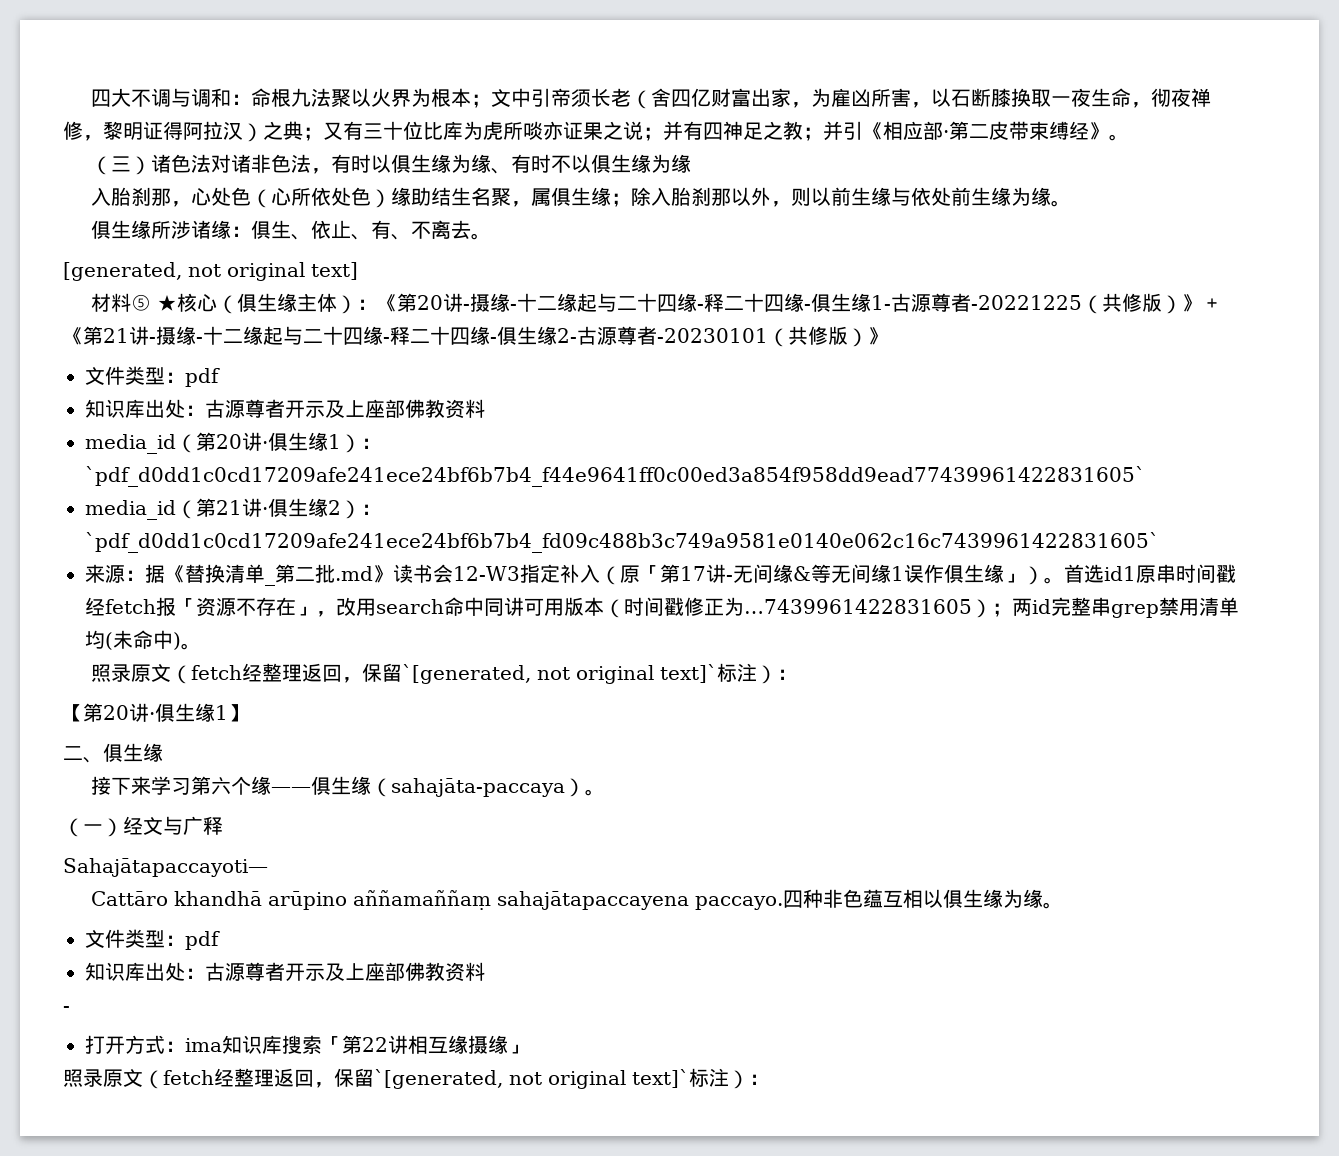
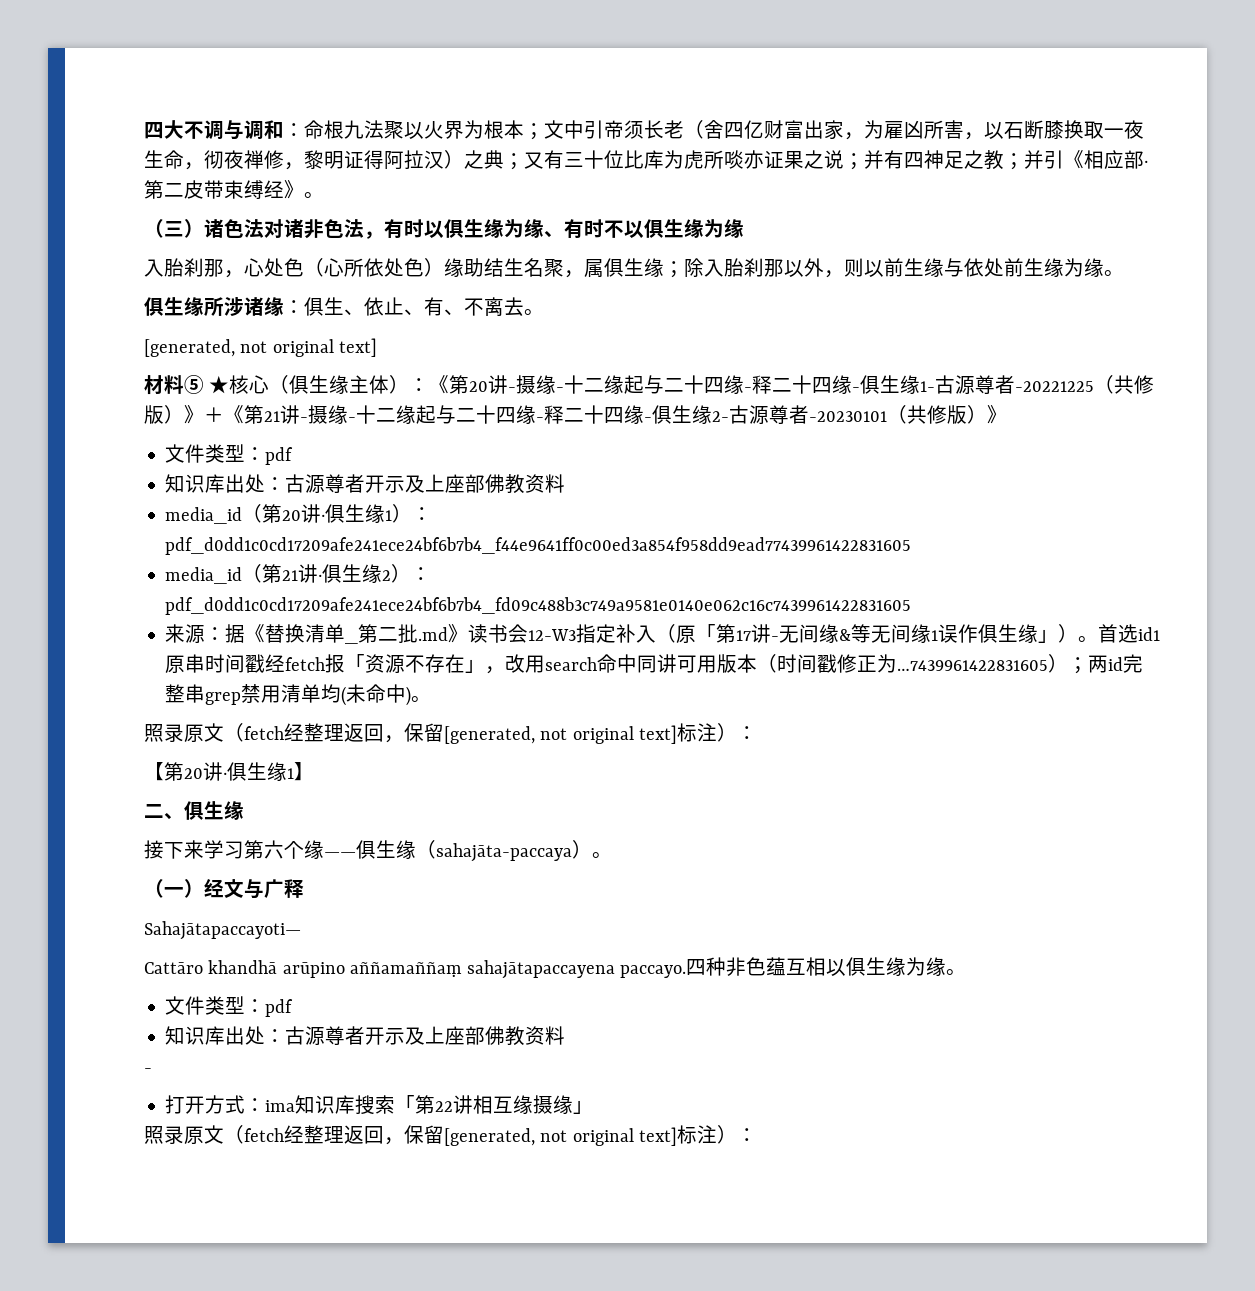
- media_id（第20讲·俱生缘1）：`pdf_d0dd1c0cd17209afe241ece24bf6b7b4_f44e9641ff0c00ed3a854f958dd9ead77439961422831605`
+ media_id（第20讲·俱生缘1）：pdf_d0dd1c0cd17209afe241ece24bf6b7b4_f44e9641ff0c00ed3a854f958dd9ead77439961422831605
- media_id（第21讲·俱生缘2）：`pdf_d0dd1c0cd17209afe241ece24bf6b7b4_fd09c488b3c749a9581e0140e062c16c7439961422831605`
+ media_id（第21讲·俱生缘2）：pdf_d0dd1c0cd17209afe241ece24bf6b7b4_fd09c488b3c749a9581e0140e062c16c7439961422831605
  首选id1原串时间戳经fetch报「资源不存在」，改用search命中同讲可用版本（时间戳修正为…7439961422831605）；两id完整串grep禁用清单均(未命中)。
- 照录原文（fetch经整理返回，保留`[generated, not original text]`标注）：
+ 照录原文（fetch经整理返回，保留[generated, not original text]标注）：
  打开方式：ima知识库搜索「第22讲相互缘摄缘」
- 照录原文（fetch经整理返回，保留`[generated, not original text]`标注）：
+ 照录原文（fetch经整理返回，保留[generated, not original text]标注）：

